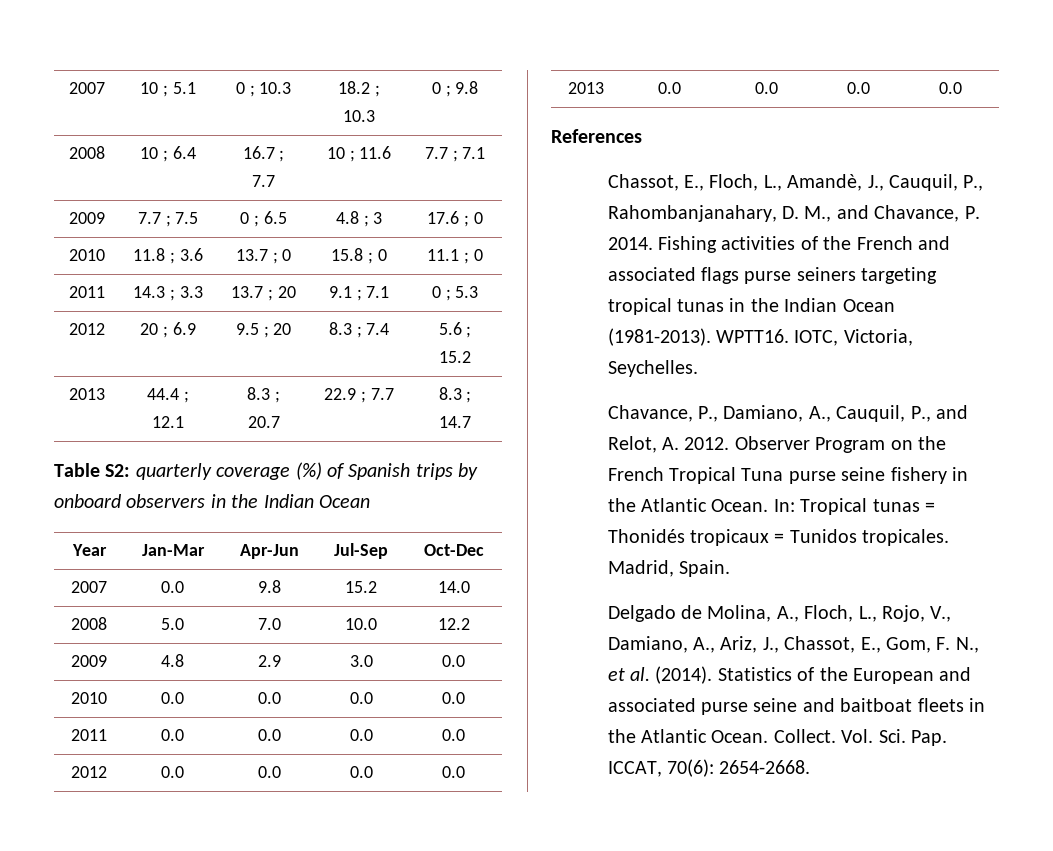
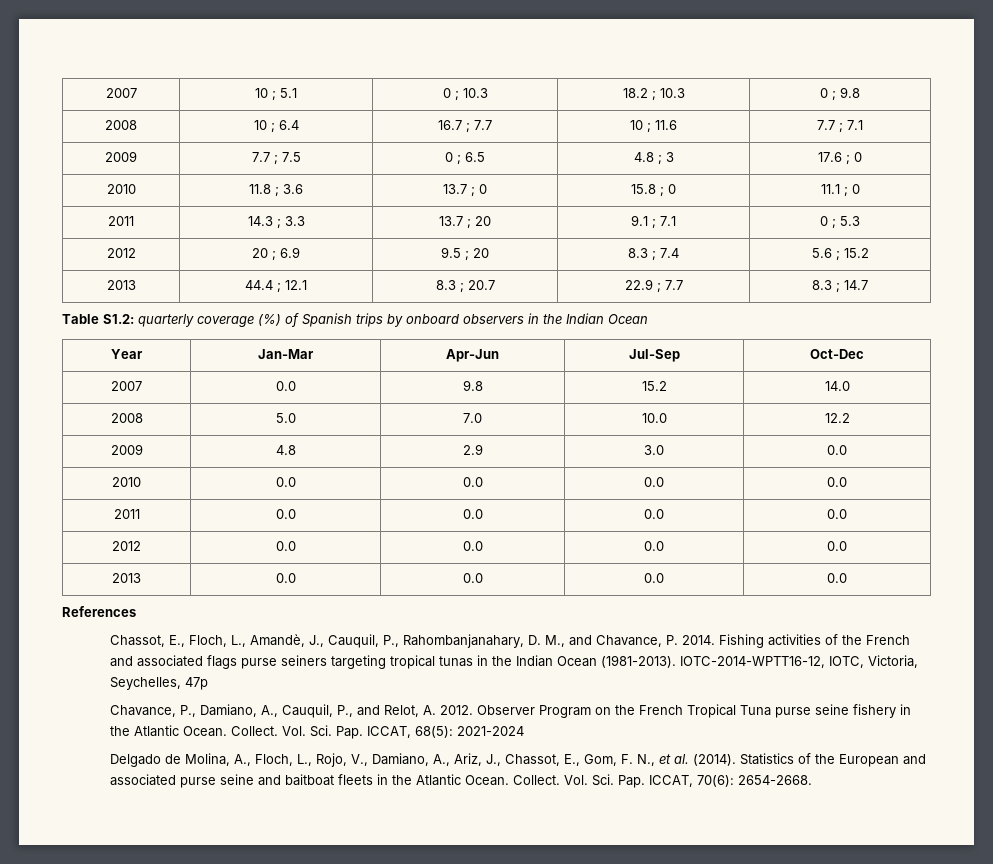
- Table S2: quarterly coverage (%) of Spanish trips by onboard observers in the Indian Ocean
+ Table S1.2: quarterly coverage (%) of Spanish trips by onboard observers in the Indian Ocean
- WPTT16. IOTC, Victoria, Seychelles.
+ IOTC-2014-WPTT16-12, IOTC, Victoria, Seychelles, 47p
- In: Tropical tunas = Thonidés tropicaux = Tunidos tropicales. Madrid, Spain.
+ Collect. Vol. Sci. Pap. ICCAT, 68(5): 2021-2024

